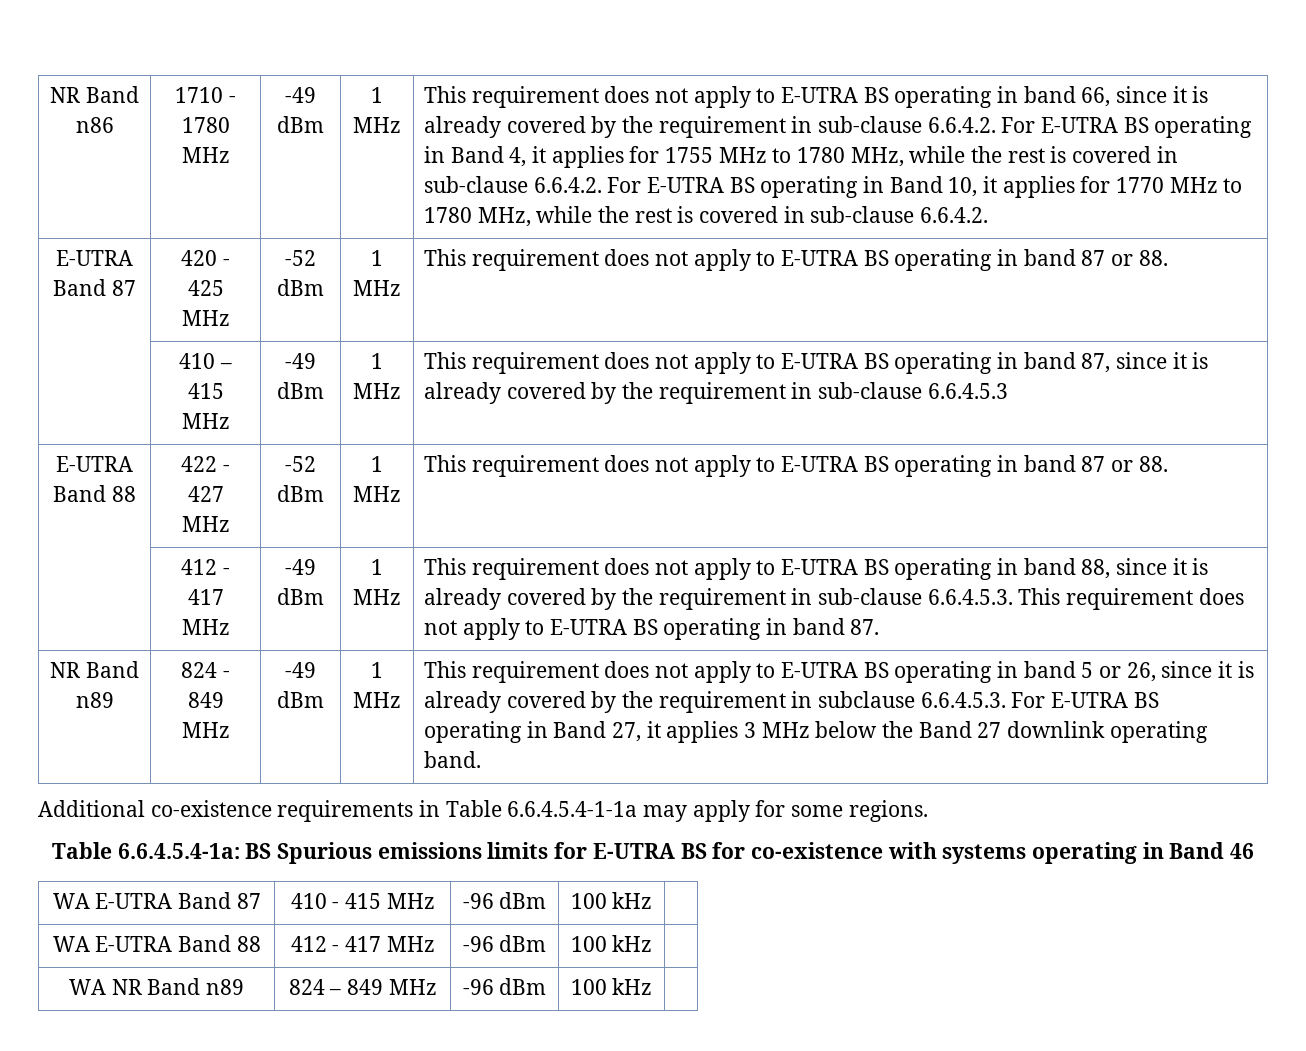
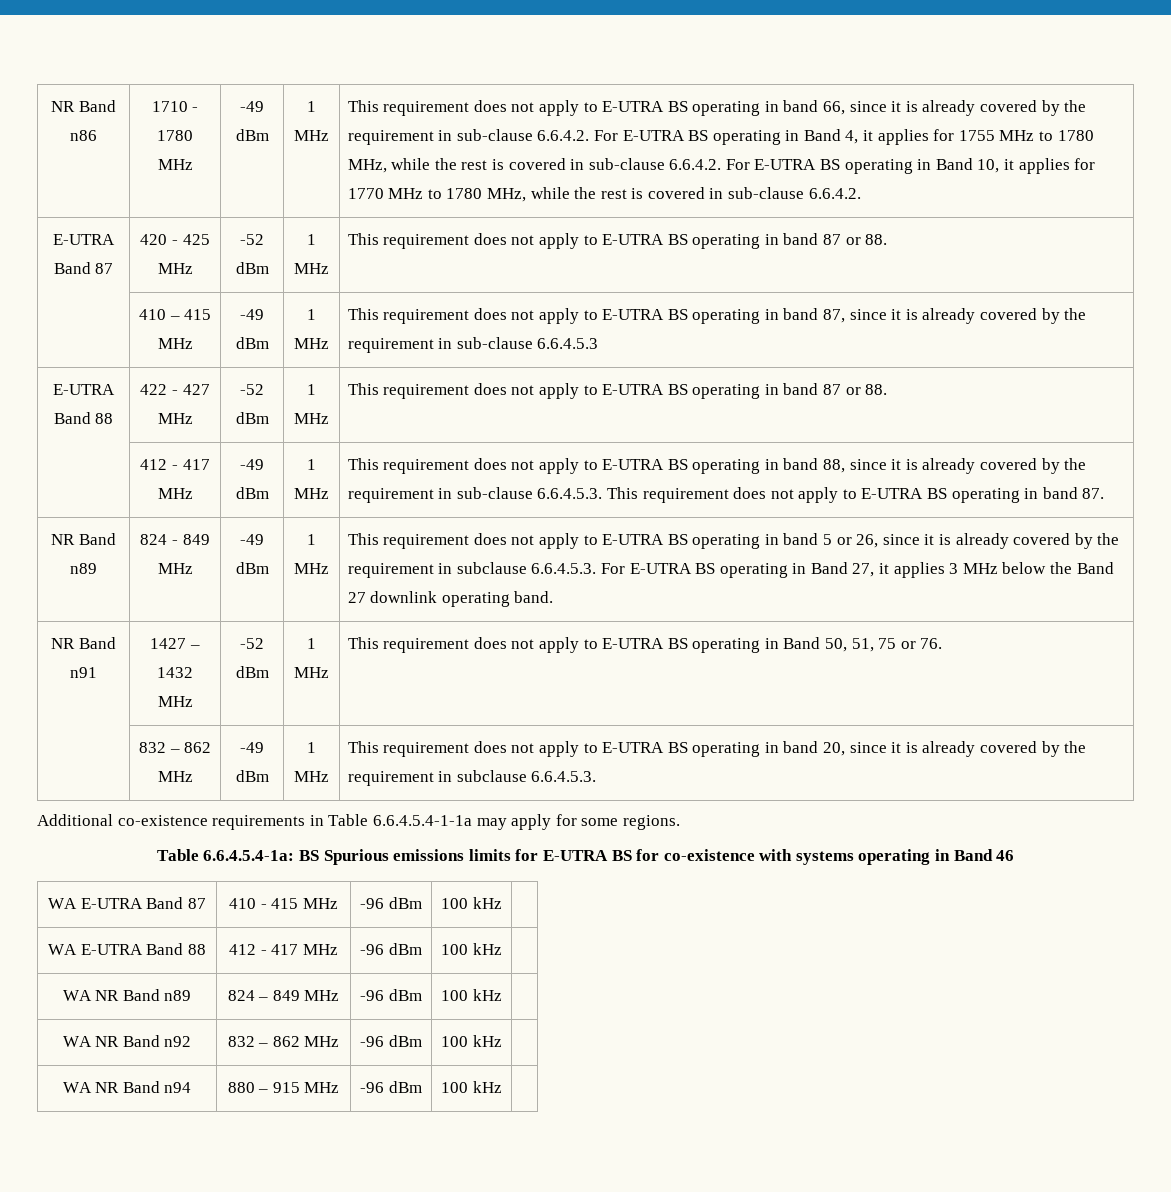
+ NR Band n91 | 1427 – 1432 MHz | -52 dBm | 1 MHz | This requirement does not apply to E-UTRA BS operating in Band 50, 51, 75 or 76.
+ | 832 – 862 MHz | -49 dBm | 1 MHz | This requirement does not apply to E-UTRA BS operating in band 20, since it is already covered by the requirement in subclause 6.6.4.5.3.
+ WA NR Band n92 | 832 – 862 MHz | -96 dBm | 100 kHz |
+ WA NR Band n94 | 880 – 915 MHz | -96 dBm | 100 kHz |

